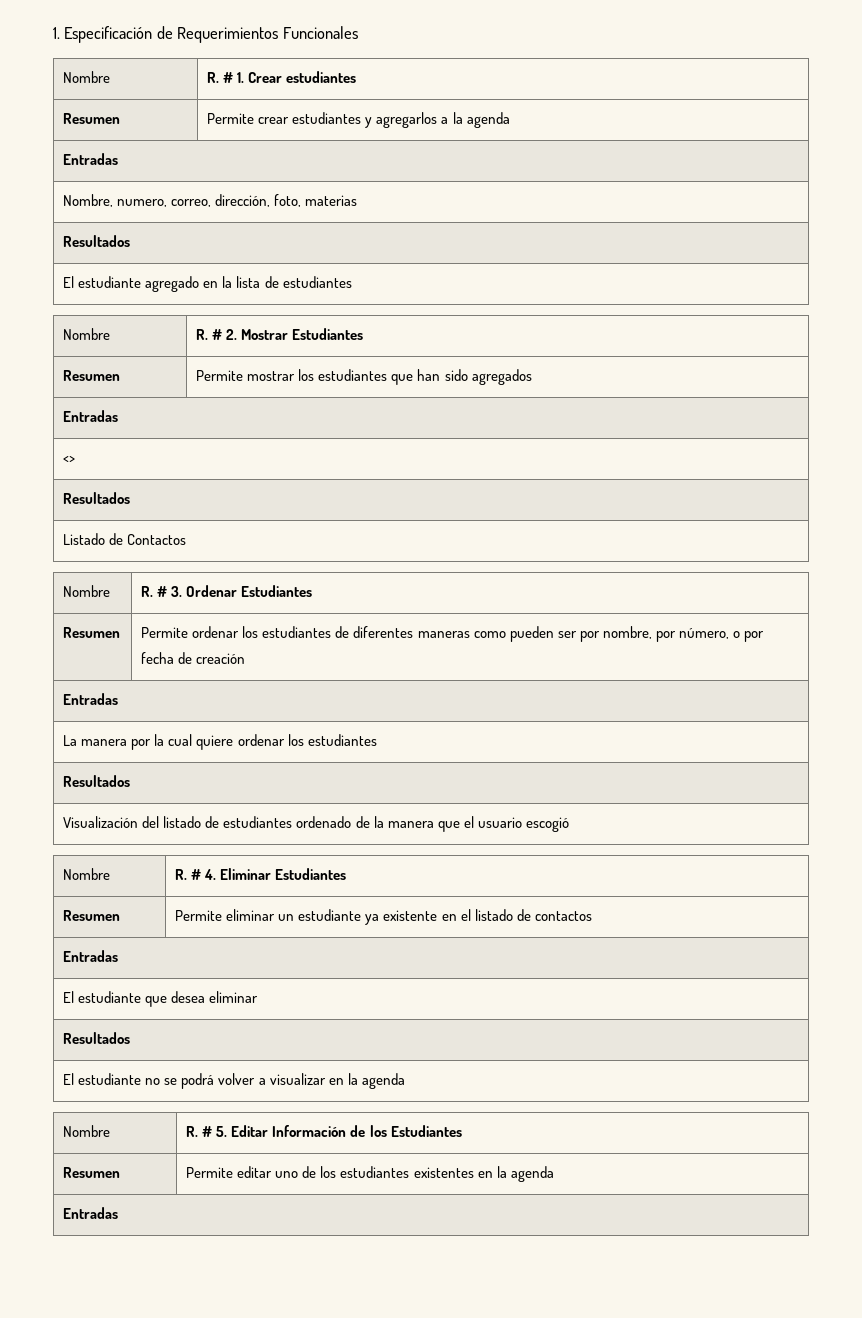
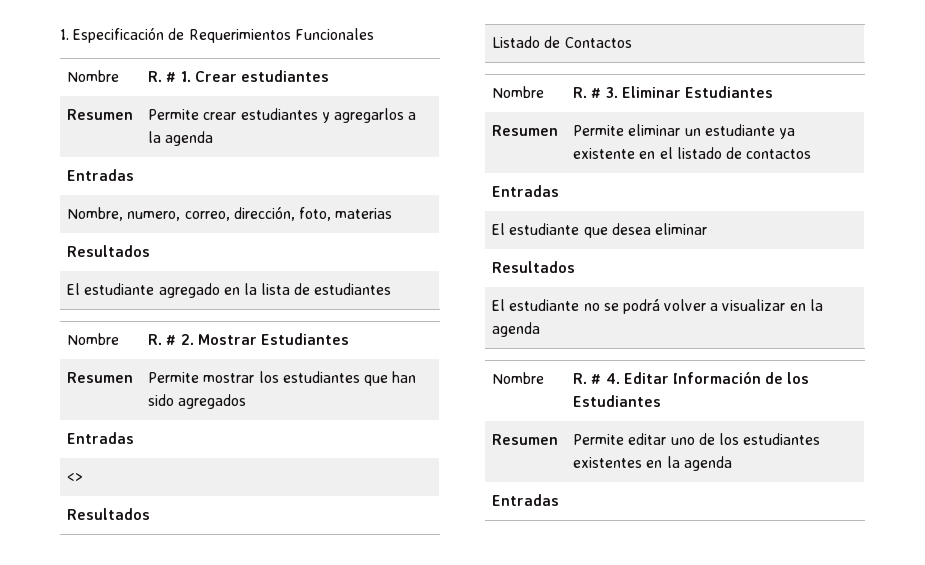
- Nombre | R. # 3. Ordenar Estudiantes
- Resumen | Permite ordenar los estudiantes de diferentes maneras como pueden ser por nombre, por número, o por fecha de creación
- Entradas
- La manera por la cual quiere ordenar los estudiantes
- Resultados
- Visualización del listado de estudiantes ordenado de la manera que el usuario escogió
- Nombre | R. # 4. Eliminar Estudiantes
+ Nombre | R. # 3. Eliminar Estudiantes
- Nombre | R. # 5. Editar Información de los Estudiantes
+ Nombre | R. # 4. Editar Información de los Estudiantes

